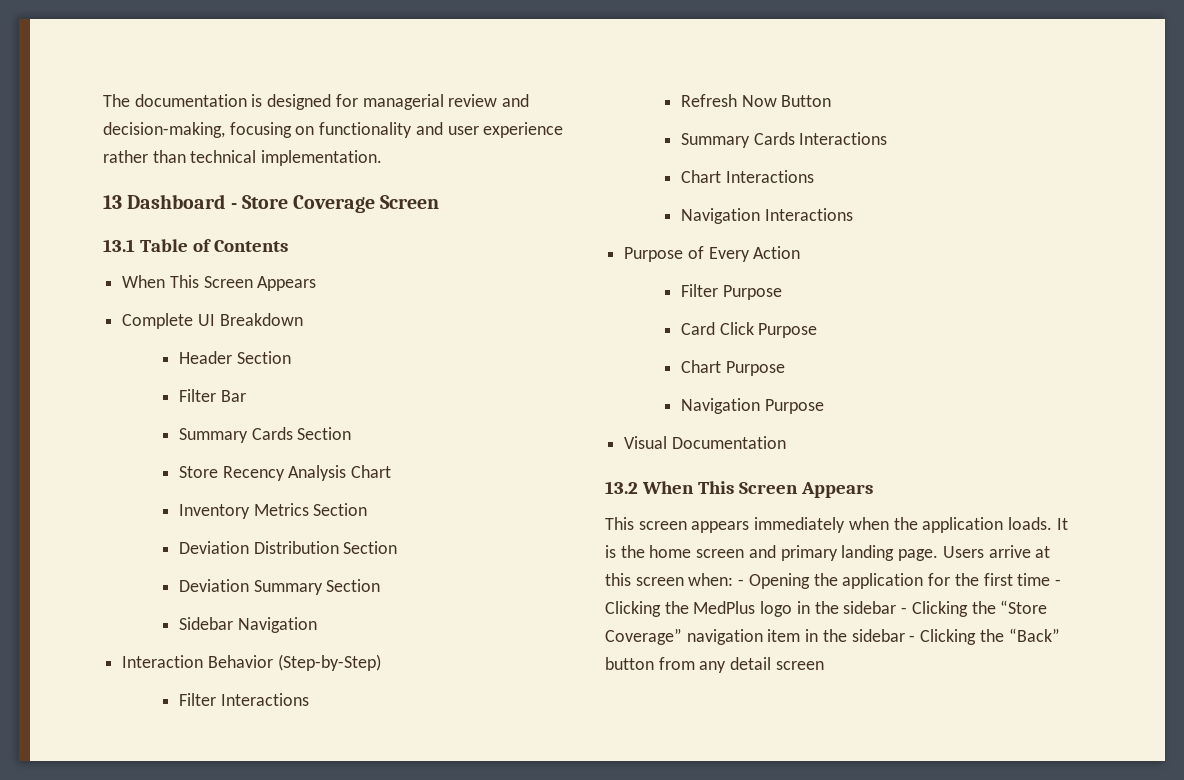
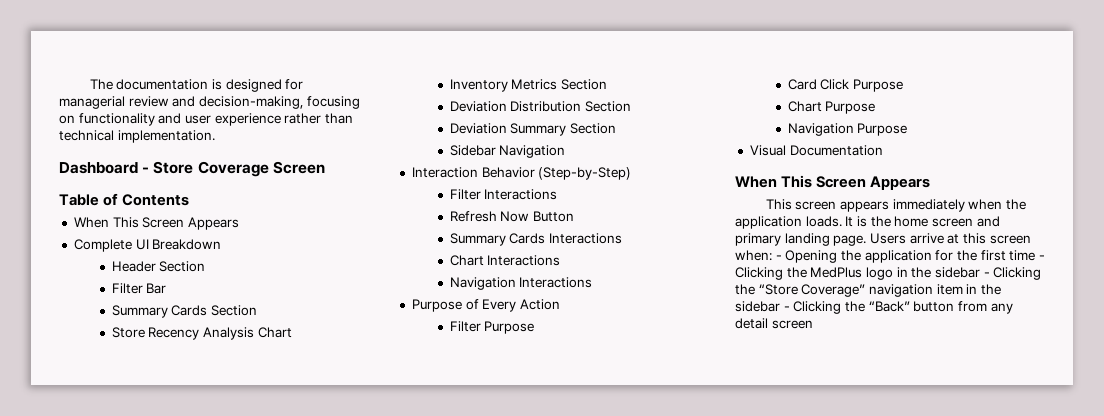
- 13 Dashboard - Store Coverage Screen
+ Dashboard - Store Coverage Screen
- 13.1 Table of Contents
+ Table of Contents
  Visual Documentation
- 13.2 When This Screen Appears
+ When This Screen Appears

